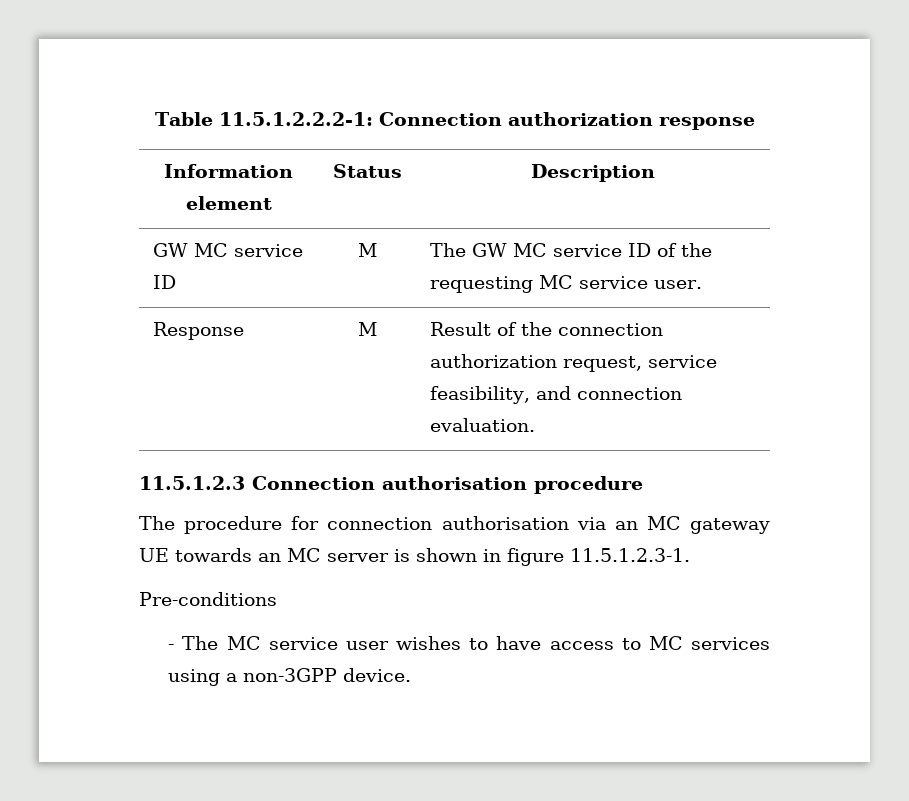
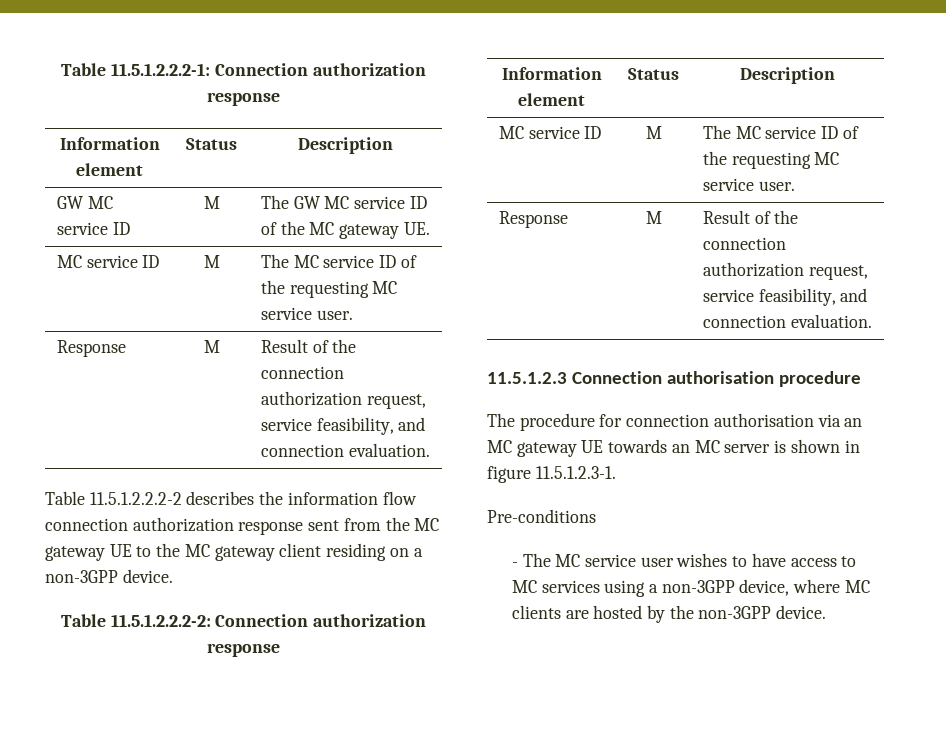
- GW MC service ID | M | The GW MC service ID of the requesting MC service user.
+ GW MC service ID | M | The GW MC service ID of the MC gateway UE.
+ MC service ID | M | The MC service ID of the requesting MC service user.
+ Response | M | Result of the connection authorization request, service feasibility, and connection evaluation.
+ Table 11.5.1.2.2.2-2 describes the information flow connection authorization response sent from the MC gateway UE to the MC gateway client residing on a non-3GPP device.
+ Table 11.5.1.2.2.2-2: Connection authorization response
+ Information element | Status | Description
+ MC service ID | M | The MC service ID of the requesting MC service user.
- - The MC service user wishes to have access to MC services using a non-3GPP device.
+ - The MC service user wishes to have access to MC services using a non-3GPP device, where MC clients are hosted by the non-3GPP device.

